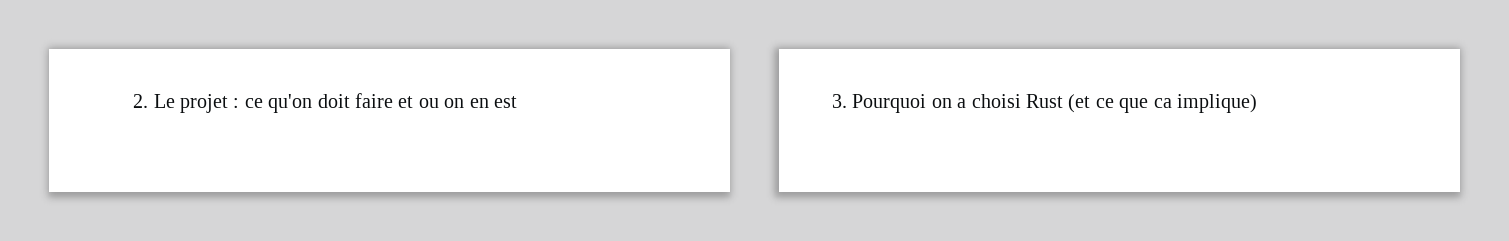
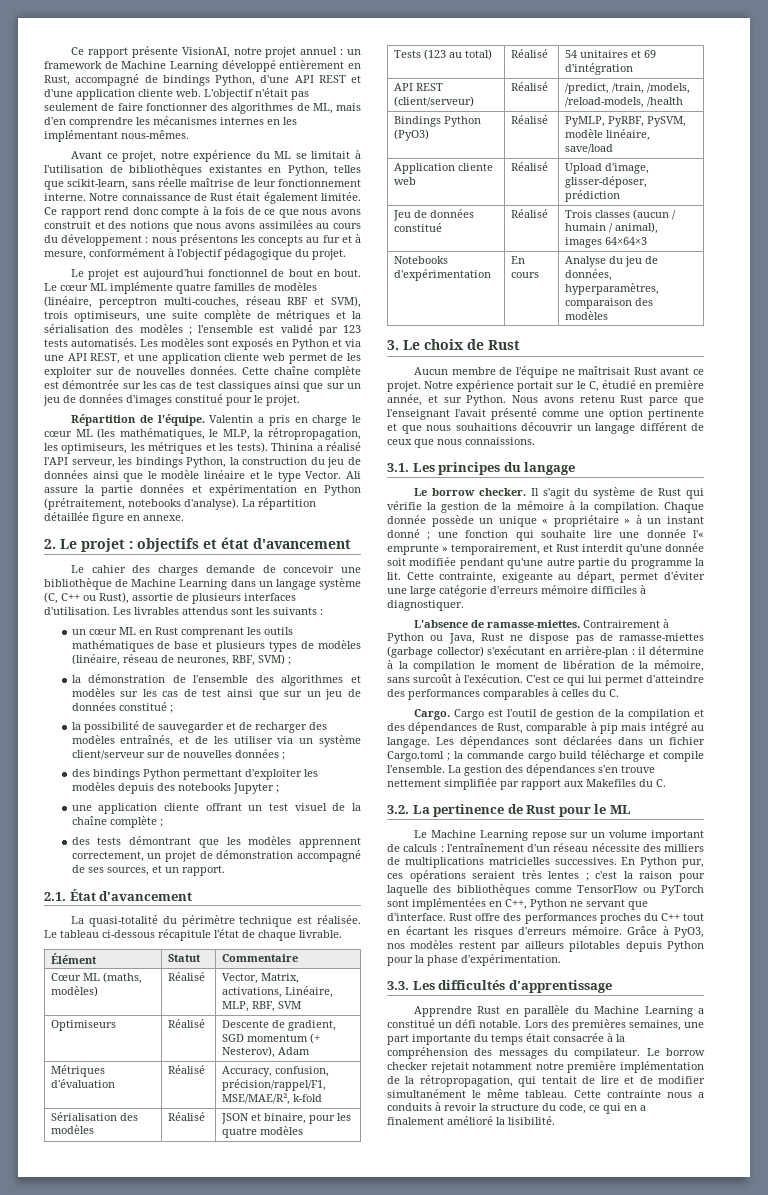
- 2. Le projet : ce qu'on doit faire et ou on en est
- 3. Pourquoi on a choisi Rust (et ce que ca implique)
+ Ce rapport présente VisionAI, notre projet annuel : un framework de Machine Learning développé entièrement en Rust, accompagné de bindings Python, d'une API REST et d'une application cliente web. L'objectif n'était pas seulement de faire fonctionner des algorithmes de ML, mais d'en comprendre les mécanismes internes en les implémentant nous-mêmes.
+ Avant ce projet, notre expérience du ML se limitait à l'utilisation de bibliothèques existantes en Python, telles que scikit-learn, sans réelle maîtrise de leur fonctionnement interne. Notre connaissance de Rust était également limitée. Ce rapport rend donc compte à la fois de ce que nous avons construit et des notions que nous avons assimilées au cours du développement : nous présentons les concepts au fur et à mesure, conformément à l'objectif pédagogique du projet.
+ Le projet est aujourd'hui fonctionnel de bout en bout. Le cœur ML implémente quatre familles de modèles (linéaire, perceptron multi-couches, réseau RBF et SVM), trois optimiseurs, une suite complète de métriques et la sérialisation des modèles ; l'ensemble est validé par 123 tests automatisés. Les modèles sont exposés en Python et via une API REST, et une application cliente web permet de les exploiter sur de nouvelles données. Cette chaîne complète est démontrée sur les cas de test classiques ainsi que sur un jeu de données d'images constitué pour le projet.
+ Répartition de l'équipe. Valentin a pris en charge le cœur ML (les mathématiques, le MLP, la rétropropagation, les optimiseurs, les métriques et les tests). Thinina a réalisé l'API serveur, les bindings Python, la construction du jeu de données ainsi que le modèle linéaire et le type Vector. Ali assure la partie données et expérimentation en Python (prétraitement, notebooks d'analyse). La répartition détaillée figure en annexe.
+ 2. Le projet : objectifs et état d'avancement
+ Le cahier des charges demande de concevoir une bibliothèque de Machine Learning dans un langage système (C, C++ ou Rust), assortie de plusieurs interfaces d'utilisation. Les livrables attendus sont les suivants :
+ un cœur ML en Rust comprenant les outils mathématiques de base et plusieurs types de modèles (linéaire, réseau de neurones, RBF, SVM) ;
+ la démonstration de l'ensemble des algorithmes et modèles sur les cas de test ainsi que sur un jeu de données constitué ;
+ la possibilité de sauvegarder et de recharger des modèles entraînés, et de les utiliser via un système client/serveur sur de nouvelles données ;
+ des bindings Python permettant d'exploiter les modèles depuis des notebooks Jupyter ;
+ une application cliente offrant un test visuel de la chaîne complète ;
+ des tests démontrant que les modèles apprennent correctement, un projet de démonstration accompagné de ses sources, et un rapport.
+ 2.1. État d'avancement
+ La quasi-totalité du périmètre technique est réalisée. Le tableau ci-dessous récapitule l'état de chaque livrable.
+ Élément | Statut | Commentaire
+ Cœur ML (maths, modèles) | Réalisé | Vector, Matrix, activations, Linéaire, MLP, RBF, SVM
+ Optimiseurs | Réalisé | Descente de gradient, SGD momentum (+ Nesterov), Adam
+ Métriques d'évaluation | Réalisé | Accuracy, confusion, précision/rappel/F1, MSE/MAE/R², k-fold
+ Sérialisation des modèles | Réalisé | JSON et binaire, pour les quatre modèles
+ Tests (123 au total) | Réalisé | 54 unitaires et 69 d'intégration
+ API REST (client/serveur) | Réalisé | /predict, /train, /models, /reload-models, /health
+ Bindings Python (PyO3) | Réalisé | PyMLP, PyRBF, PySVM, modèle linéaire, save/load
+ Application cliente web | Réalisé | Upload d'image, glisser-déposer, prédiction
+ Jeu de données constitué | Réalisé | Trois classes (aucun / humain / animal), images 64×64×3
+ Notebooks d'expérimentation | En cours | Analyse du jeu de données, hyperparamètres, comparaison des modèles
+ 3. Le choix de Rust
+ Aucun membre de l'équipe ne maîtrisait Rust avant ce projet. Notre expérience portait sur le C, étudié en première année, et sur Python. Nous avons retenu Rust parce que l'enseignant l'avait présenté comme une option pertinente et que nous souhaitions découvrir un langage différent de ceux que nous connaissions.
+ 3.1. Les principes du langage
+ Le borrow checker. Il s'agit du système de Rust qui vérifie la gestion de la mémoire à la compilation. Chaque donnée possède un unique « propriétaire » à un instant donné ; une fonction qui souhaite lire une donnée l'« emprunte » temporairement, et Rust interdit qu'une donnée soit modifiée pendant qu'une autre partie du programme la lit. Cette contrainte, exigeante au départ, permet d'éviter une large catégorie d'erreurs mémoire difficiles à diagnostiquer.
+ L'absence de ramasse-miettes. Contrairement à Python ou Java, Rust ne dispose pas de ramasse-miettes (garbage collector) s'exécutant en arrière-plan : il détermine à la compilation le moment de libération de la mémoire, sans surcoût à l'exécution. C'est ce qui lui permet d'atteindre des performances comparables à celles du C.
+ Cargo. Cargo est l'outil de gestion de la compilation et des dépendances de Rust, comparable à pip mais intégré au langage. Les dépendances sont déclarées dans un fichier Cargo.toml ; la commande cargo build télécharge et compile l'ensemble. La gestion des dépendances s'en trouve nettement simplifiée par rapport aux Makefiles du C.
+ 3.2. La pertinence de Rust pour le ML
+ Le Machine Learning repose sur un volume important de calculs : l'entraînement d'un réseau nécessite des milliers de multiplications matricielles successives. En Python pur, ces opérations seraient très lentes ; c'est la raison pour laquelle des bibliothèques comme TensorFlow ou PyTorch sont implémentées en C++, Python ne servant que d'interface. Rust offre des performances proches du C++ tout en écartant les risques d'erreurs mémoire. Grâce à PyO3, nos modèles restent par ailleurs pilotables depuis Python pour la phase d'expérimentation.
+ 3.3. Les difficultés d'apprentissage
+ Apprendre Rust en parallèle du Machine Learning a constitué un défi notable. Lors des premières semaines, une part importante du temps était consacrée à la compréhension des messages du compilateur. Le borrow checker rejetait notamment notre première implémentation de la rétropropagation, qui tentait de lire et de modifier simultanément le même tableau. Cette contrainte nous a conduits à revoir la structure du code, ce qui en a finalement amélioré la lisibilité.

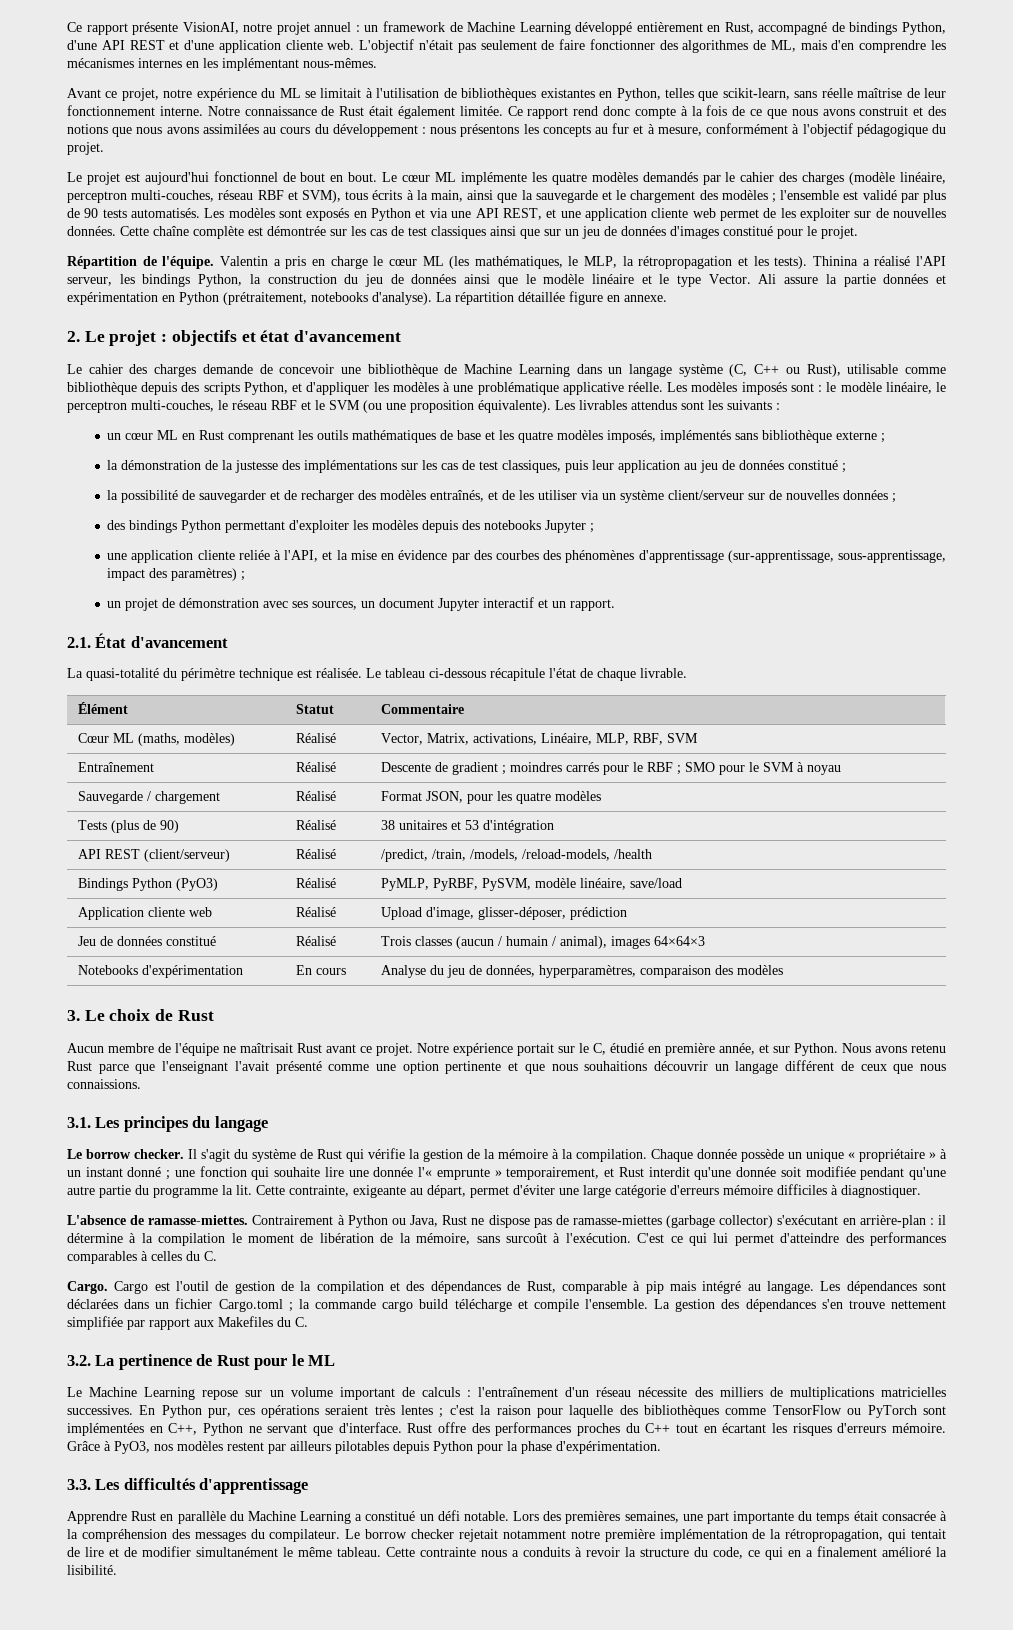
- Le cœur ML implémente quatre familles de modèles (linéaire, perceptron multi-couches, réseau RBF et SVM), trois optimiseurs, une suite complète de métriques et la sérialisation des modèles ; l'ensemble est validé par 123 tests automatisés.
+ Le cœur ML implémente les quatre modèles demandés par le cahier des charges (modèle linéaire, perceptron multi-couches, réseau RBF et SVM), tous écrits à la main, ainsi que la sauvegarde et le chargement des modèles ; l'ensemble est validé par plus de 90 tests automatisés.
- Valentin a pris en charge le cœur ML (les mathématiques, le MLP, la rétropropagation, les optimiseurs, les métriques et les tests).
+ Valentin a pris en charge le cœur ML (les mathématiques, le MLP, la rétropropagation et les tests).
- Le cahier des charges demande de concevoir une bibliothèque de Machine Learning dans un langage système (C, C++ ou Rust), assortie de plusieurs interfaces d'utilisation.
+ Le cahier des charges demande de concevoir une bibliothèque de Machine Learning dans un langage système (C, C++ ou Rust), utilisable comme bibliothèque depuis des scripts Python, et d'appliquer les modèles à une problématique applicative réelle. Les modèles imposés sont : le modèle linéaire, le perceptron multi-couches, le réseau RBF et le SVM (ou une proposition équivalente).
- un cœur ML en Rust comprenant les outils mathématiques de base et plusieurs types de modèles (linéaire, réseau de neurones, RBF, SVM) ;
+ un cœur ML en Rust comprenant les outils mathématiques de base et les quatre modèles imposés, implémentés sans bibliothèque externe ;
- la démonstration de l'ensemble des algorithmes et modèles sur les cas de test ainsi que sur un jeu de données constitué ;
+ la démonstration de la justesse des implémentations sur les cas de test classiques, puis leur application au jeu de données constitué ;
- une application cliente offrant un test visuel de la chaîne complète ;
- des tests démontrant que les modèles apprennent correctement, un projet de démonstration accompagné de ses sources, et un rapport.
+ une application cliente reliée à l'API, et la mise en évidence par des courbes des phénomènes d'apprentissage (sur-apprentissage, sous-apprentissage, impact des paramètres) ;
+ un projet de démonstration avec ses sources, un document Jupyter interactif et un rapport.
- Optimiseurs | Réalisé | Descente de gradient, SGD momentum (+ Nesterov), Adam
- Métriques d'évaluation | Réalisé | Accuracy, confusion, précision/rappel/F1, MSE/MAE/R², k-fold
- Sérialisation des modèles | Réalisé | JSON et binaire, pour les quatre modèles
+ Entraînement | Réalisé | Descente de gradient ; moindres carrés pour le RBF ; SMO pour le SVM à noyau
+ Sauvegarde / chargement | Réalisé | Format JSON, pour les quatre modèles
- Tests (123 au total) | Réalisé | 54 unitaires et 69 d'intégration
+ Tests (plus de 90) | Réalisé | 38 unitaires et 53 d'intégration

